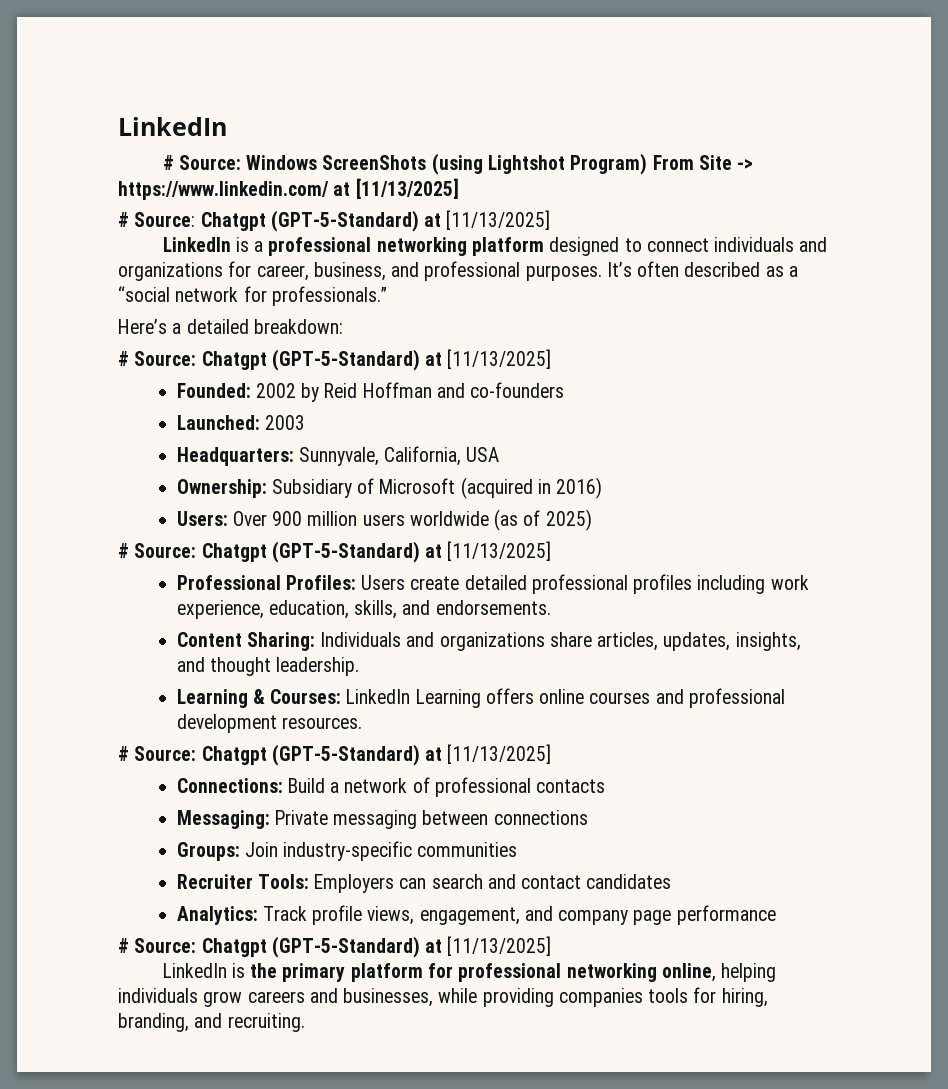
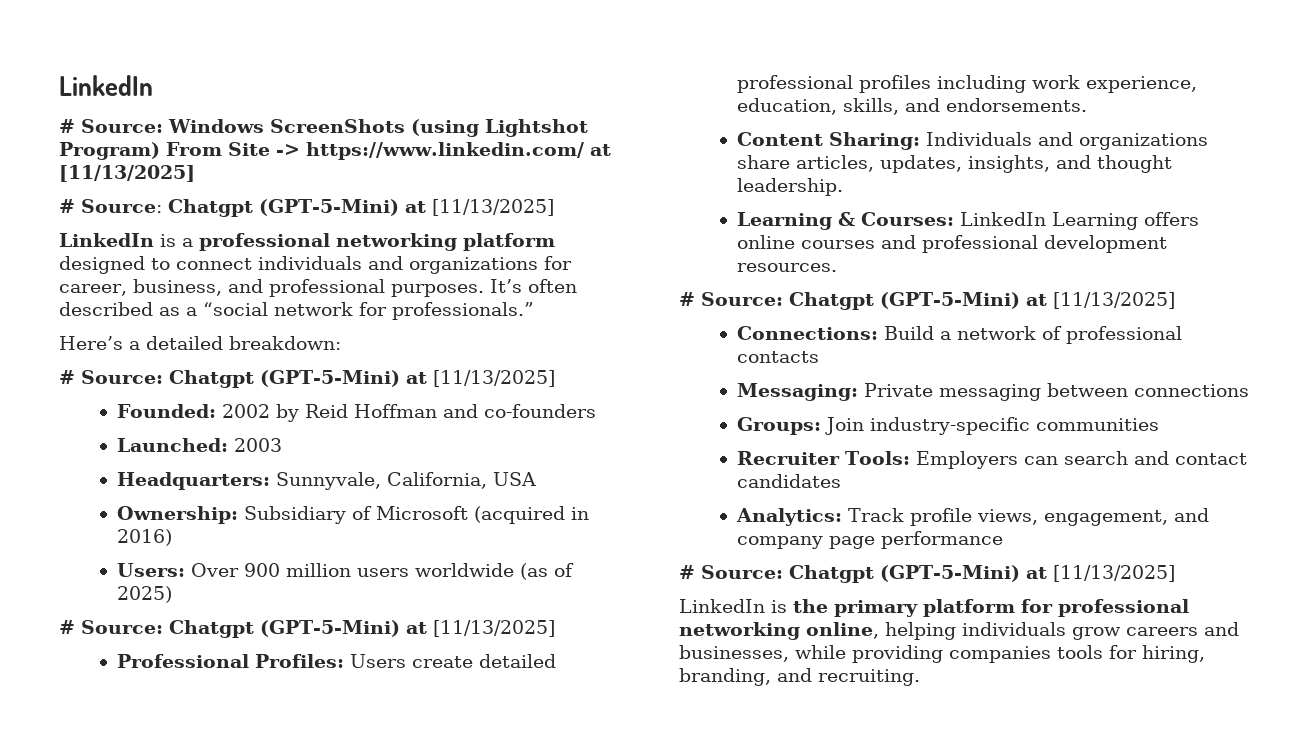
  # Source: Windows ScreenShots (using Lightshot Program) From Site -> https://www.linkedin.com/ at [11/13/2025]
- # Source: Chatgpt (GPT-5-Standard) at [11/13/2025]
+ # Source: Chatgpt (GPT-5-Mini) at [11/13/2025]
  Here’s a detailed breakdown:
- # Source: Chatgpt (GPT-5-Standard) at [11/13/2025]
+ # Source: Chatgpt (GPT-5-Mini) at [11/13/2025]
  Users: Over 900 million users worldwide (as of 2025)
- # Source: Chatgpt (GPT-5-Standard) at [11/13/2025]
+ # Source: Chatgpt (GPT-5-Mini) at [11/13/2025]
  Learning & Courses: LinkedIn Learning offers online courses and professional development resources.
- # Source: Chatgpt (GPT-5-Standard) at [11/13/2025]
+ # Source: Chatgpt (GPT-5-Mini) at [11/13/2025]
  Analytics: Track profile views, engagement, and company page performance
- # Source: Chatgpt (GPT-5-Standard) at [11/13/2025]
+ # Source: Chatgpt (GPT-5-Mini) at [11/13/2025]

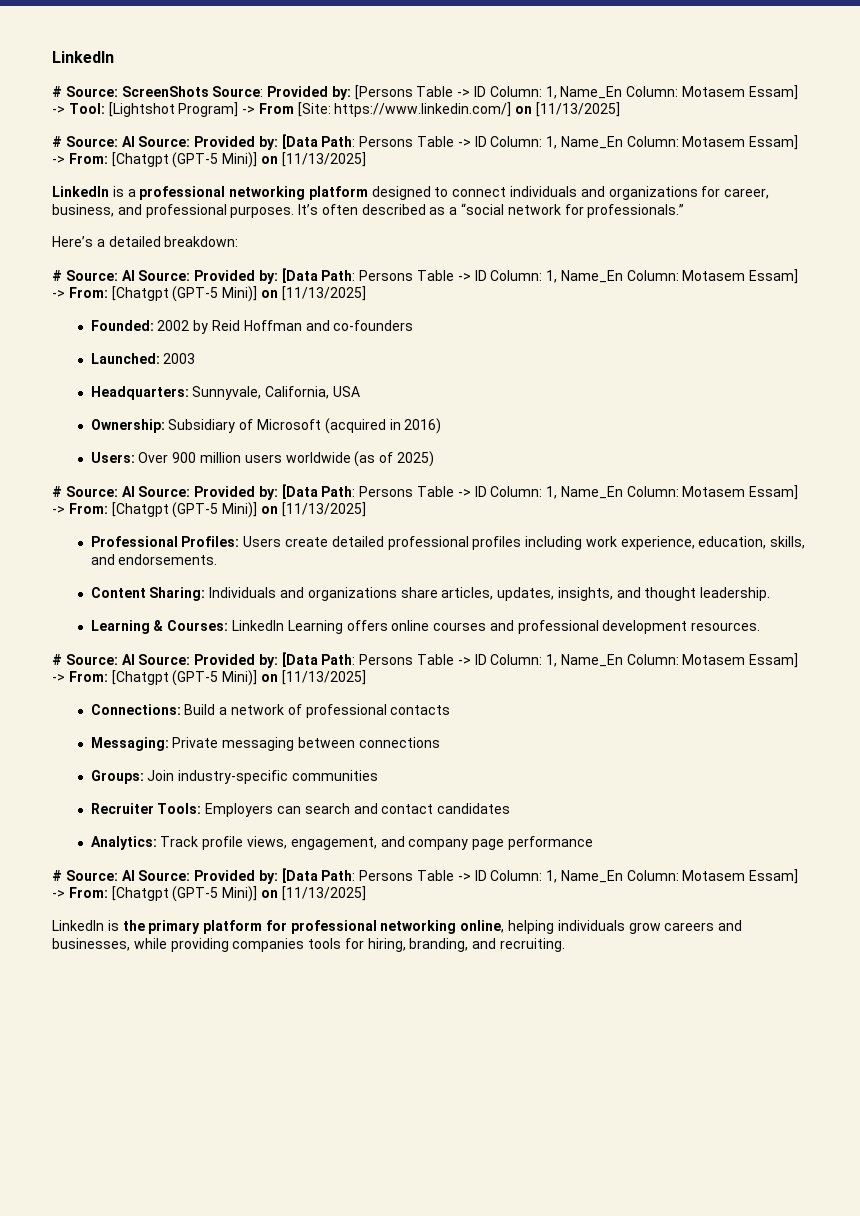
- # Source: Windows ScreenShots (using Lightshot Program) From Site -> https://www.linkedin.com/ at [11/13/2025]
- # Source: Chatgpt (GPT-5-Mini) at [11/13/2025]
+ # Source: ScreenShots Source: Provided by: [Persons Table -> ID Column: 1, Name_En Column: Motasem Essam] -> Tool: [Lightshot Program] -> From [Site: https://www.linkedin.com/] on [11/13/2025]
+ # Source: AI Source: Provided by: [Data Path: Persons Table -> ID Column: 1, Name_En Column: Motasem Essam] -> From: [Chatgpt (GPT‑5 Mini)] on [11/13/2025]
  Here’s a detailed breakdown:
- # Source: Chatgpt (GPT-5-Mini) at [11/13/2025]
+ # Source: AI Source: Provided by: [Data Path: Persons Table -> ID Column: 1, Name_En Column: Motasem Essam] -> From: [Chatgpt (GPT‑5 Mini)] on [11/13/2025]
  Users: Over 900 million users worldwide (as of 2025)
- # Source: Chatgpt (GPT-5-Mini) at [11/13/2025]
+ # Source: AI Source: Provided by: [Data Path: Persons Table -> ID Column: 1, Name_En Column: Motasem Essam] -> From: [Chatgpt (GPT‑5 Mini)] on [11/13/2025]
  Learning & Courses: LinkedIn Learning offers online courses and professional development resources.
- # Source: Chatgpt (GPT-5-Mini) at [11/13/2025]
+ # Source: AI Source: Provided by: [Data Path: Persons Table -> ID Column: 1, Name_En Column: Motasem Essam] -> From: [Chatgpt (GPT‑5 Mini)] on [11/13/2025]
  Analytics: Track profile views, engagement, and company page performance
- # Source: Chatgpt (GPT-5-Mini) at [11/13/2025]
+ # Source: AI Source: Provided by: [Data Path: Persons Table -> ID Column: 1, Name_En Column: Motasem Essam] -> From: [Chatgpt (GPT‑5 Mini)] on [11/13/2025]

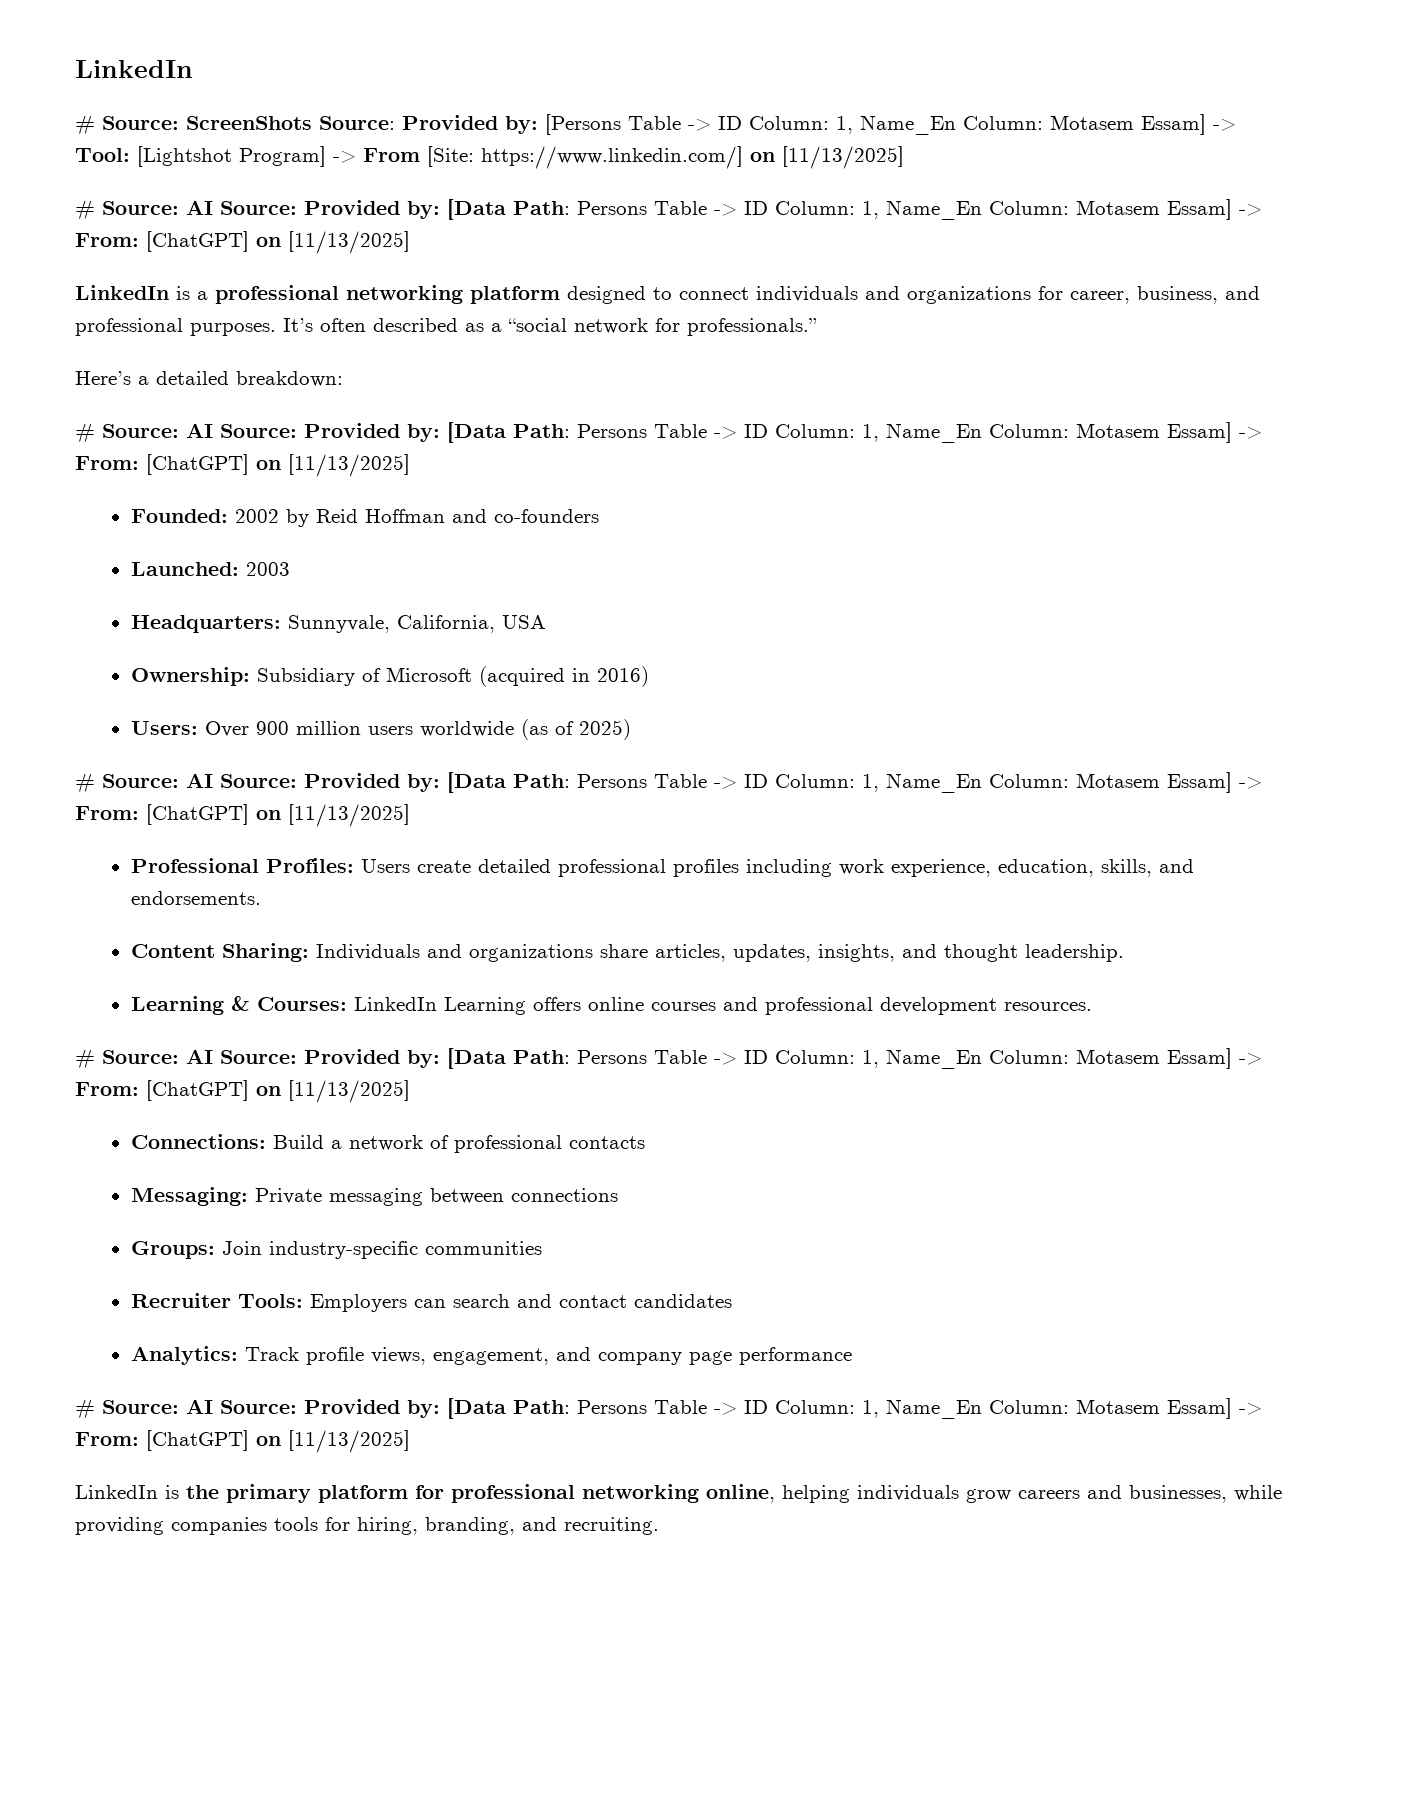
  # Source: ScreenShots Source: Provided by: [Persons Table -> ID Column: 1, Name_En Column: Motasem Essam] -> Tool: [Lightshot Program] -> From [Site: https://www.linkedin.com/] on [11/13/2025]
- # Source: AI Source: Provided by: [Data Path: Persons Table -> ID Column: 1, Name_En Column: Motasem Essam] -> From: [Chatgpt (GPT‑5 Mini)] on [11/13/2025]
+ # Source: AI Source: Provided by: [Data Path: Persons Table -> ID Column: 1, Name_En Column: Motasem Essam] -> From: [ChatGPT] on [11/13/2025]
  Here’s a detailed breakdown:
- # Source: AI Source: Provided by: [Data Path: Persons Table -> ID Column: 1, Name_En Column: Motasem Essam] -> From: [Chatgpt (GPT‑5 Mini)] on [11/13/2025]
+ # Source: AI Source: Provided by: [Data Path: Persons Table -> ID Column: 1, Name_En Column: Motasem Essam] -> From: [ChatGPT] on [11/13/2025]
  Users: Over 900 million users worldwide (as of 2025)
- # Source: AI Source: Provided by: [Data Path: Persons Table -> ID Column: 1, Name_En Column: Motasem Essam] -> From: [Chatgpt (GPT‑5 Mini)] on [11/13/2025]
+ # Source: AI Source: Provided by: [Data Path: Persons Table -> ID Column: 1, Name_En Column: Motasem Essam] -> From: [ChatGPT] on [11/13/2025]
  Learning & Courses: LinkedIn Learning offers online courses and professional development resources.
- # Source: AI Source: Provided by: [Data Path: Persons Table -> ID Column: 1, Name_En Column: Motasem Essam] -> From: [Chatgpt (GPT‑5 Mini)] on [11/13/2025]
+ # Source: AI Source: Provided by: [Data Path: Persons Table -> ID Column: 1, Name_En Column: Motasem Essam] -> From: [ChatGPT] on [11/13/2025]
  Analytics: Track profile views, engagement, and company page performance
- # Source: AI Source: Provided by: [Data Path: Persons Table -> ID Column: 1, Name_En Column: Motasem Essam] -> From: [Chatgpt (GPT‑5 Mini)] on [11/13/2025]
+ # Source: AI Source: Provided by: [Data Path: Persons Table -> ID Column: 1, Name_En Column: Motasem Essam] -> From: [ChatGPT] on [11/13/2025]

